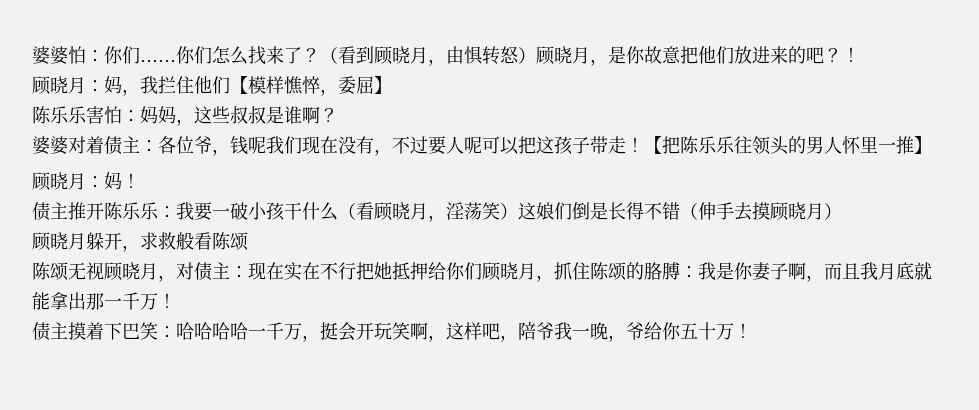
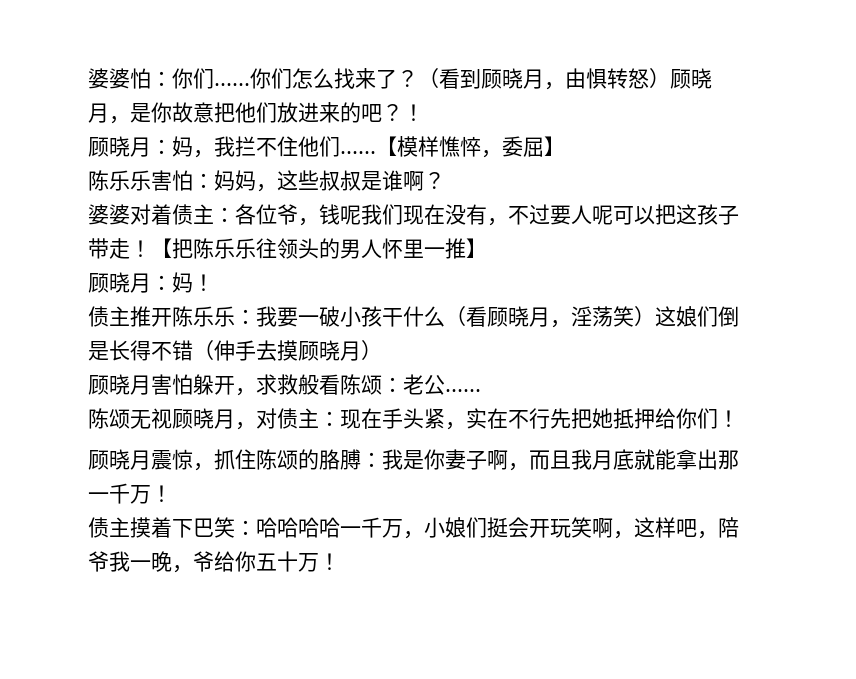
- 顾晓月：妈，我拦住他们【模样憔悴，委屈】
+ 顾晓月：妈，我拦不住他们……【模样憔悴，委屈】
- 顾晓月躲开，求救般看陈颂
+ 顾晓月害怕躲开，求救般看陈颂：老公……
- 陈颂无视顾晓月，对债主：现在实在不行把她抵押给你们顾晓月，抓住陈颂的胳膊：我是你妻子啊，而且我月底就能拿出那一千万！
+ 陈颂无视顾晓月，对债主：现在手头紧，实在不行先把她抵押给你们！
+ 顾晓月震惊，抓住陈颂的胳膊：我是你妻子啊，而且我月底就能拿出那一千万！
- 债主摸着下巴笑：哈哈哈哈一千万，挺会开玩笑啊，这样吧，陪爷我一晚，爷给你五十万！
+ 债主摸着下巴笑：哈哈哈哈一千万，小娘们挺会开玩笑啊，这样吧，陪爷我一晚，爷给你五十万！

